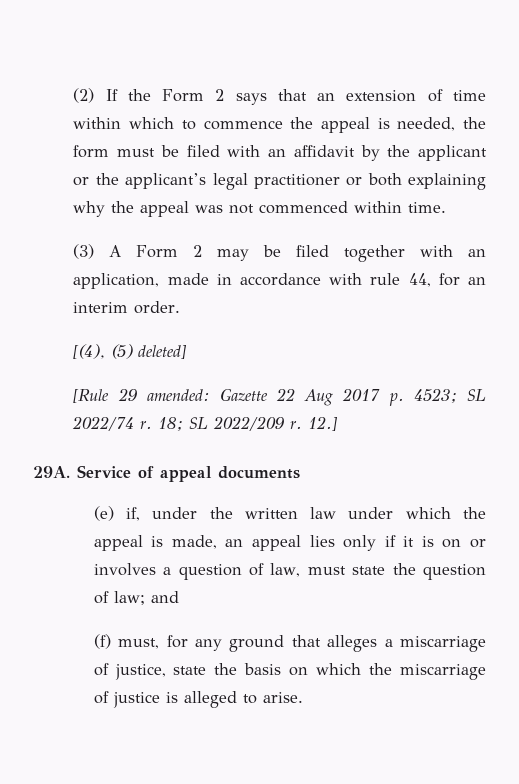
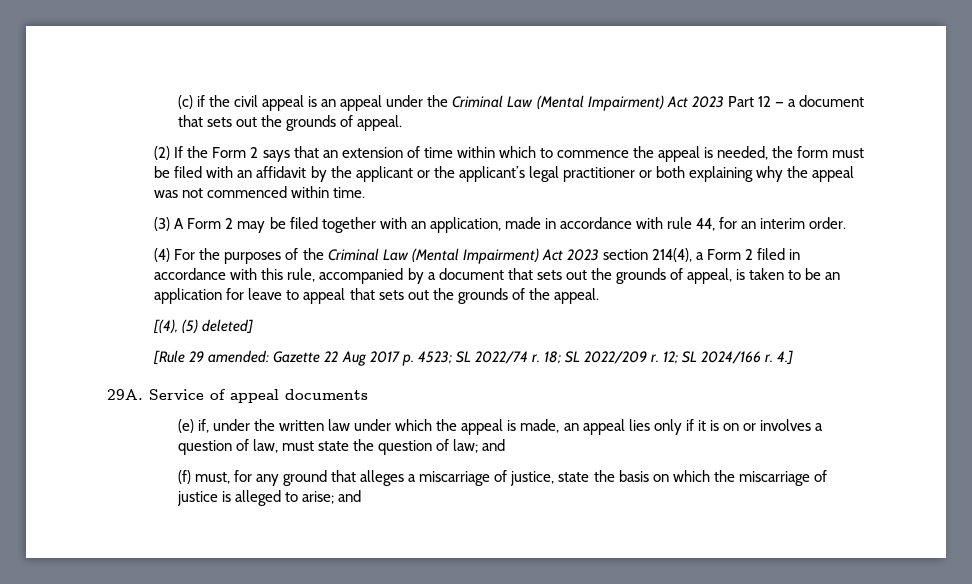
+ (c) if the civil appeal is an appeal under the Criminal Law (Mental Impairment) Act 2023 Part 12 — a document that sets out the grounds of appeal.
+ (4) For the purposes of the Criminal Law (Mental Impairment) Act 2023 section 214(4), a Form 2 filed in accordance with this rule, accompanied by a document that sets out the grounds of appeal, is taken to be an application for leave to appeal that sets out the grounds of the appeal.
- 12.]
+ 12; SL 2024/166 r. 4.]
- (f) must, for any ground that alleges a miscarriage of justice, state the basis on which the miscarriage of justice is alleged to arise.
+ (f) must, for any ground that alleges a miscarriage of justice, state the basis on which the miscarriage of justice is alleged to arise; and

